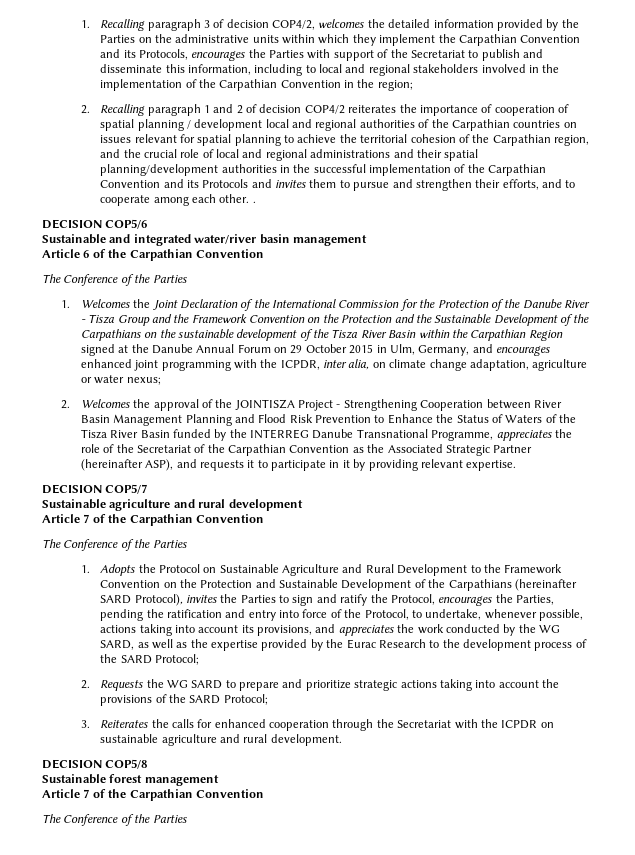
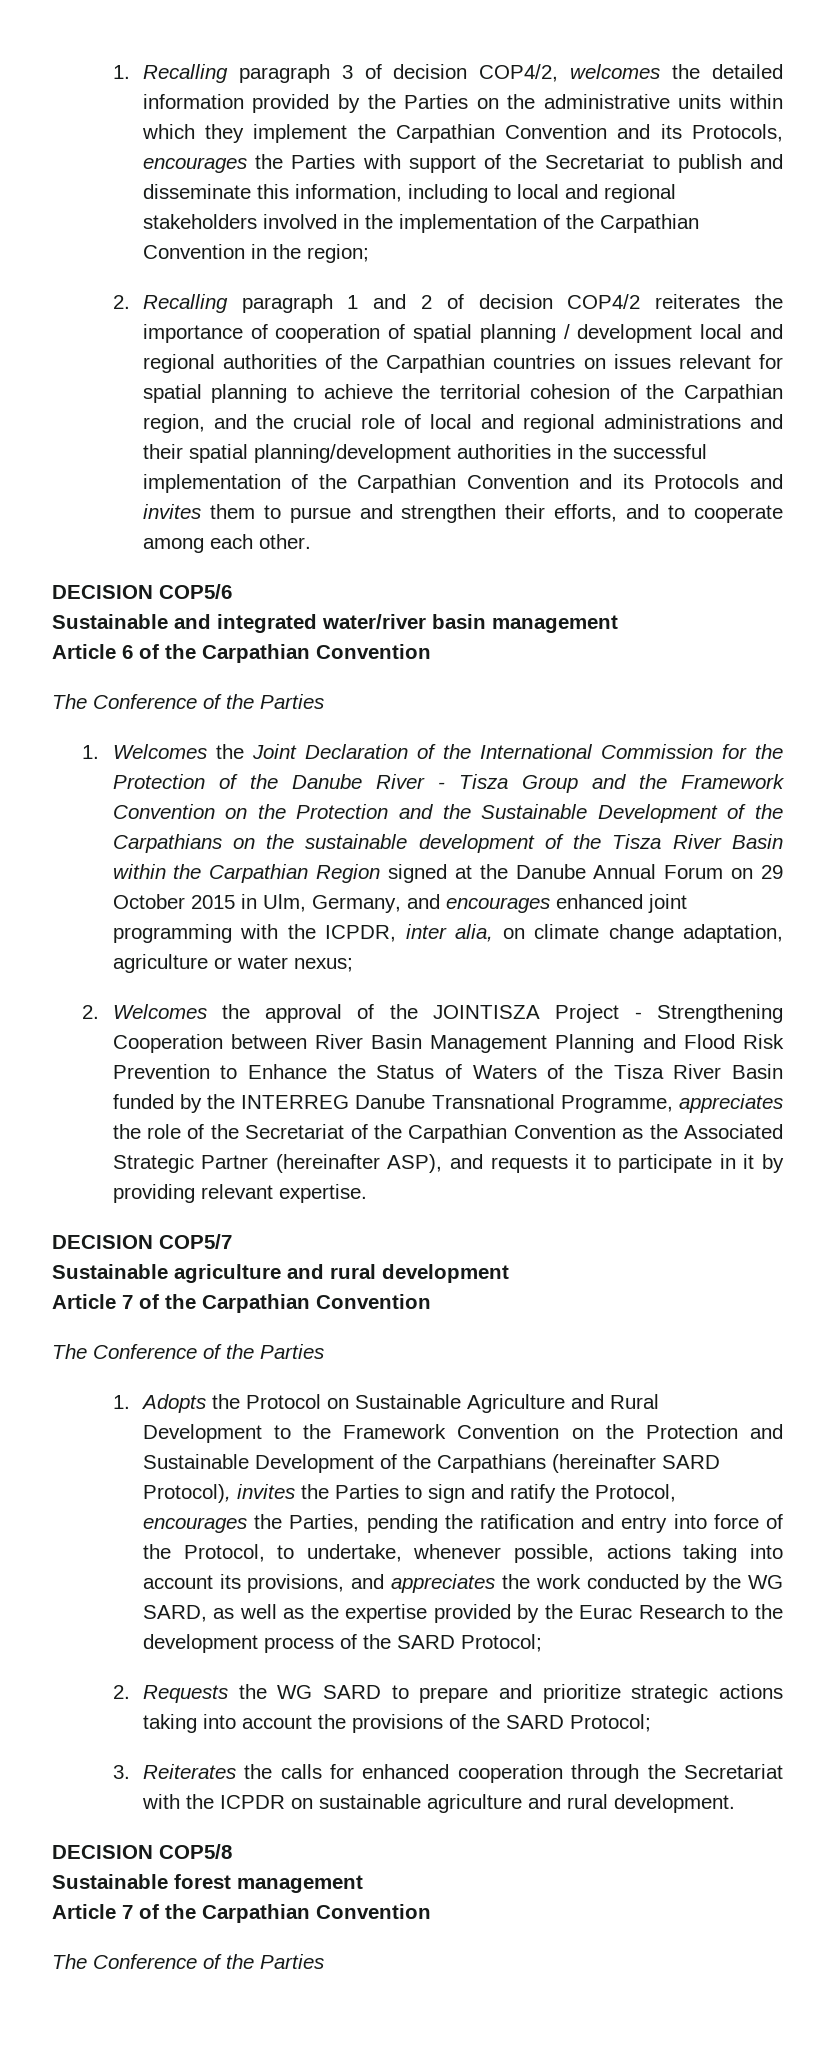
- 2. Recalling paragraph 1 and 2 of decision COP4/2 reiterates the importance of cooperation of spatial planning / development local and regional authorities of the Carpathian countries on issues relevant for spatial planning to achieve the territorial cohesion of the Carpathian region, and the crucial role of local and regional administrations and their spatial planning/development authorities in the successful implementation of the Carpathian Convention and its Protocols and invites them to pursue and strengthen their efforts, and to cooperate among each other. .
+ 2. Recalling paragraph 1 and 2 of decision COP4/2 reiterates the importance of cooperation of spatial planning / development local and regional authorities of the Carpathian countries on issues relevant for spatial planning to achieve the territorial cohesion of the Carpathian region, and the crucial role of local and regional administrations and their spatial planning/development authorities in the successful implementation of the Carpathian Convention and its Protocols and invites them to pursue and strengthen their efforts, and to cooperate among each other.

